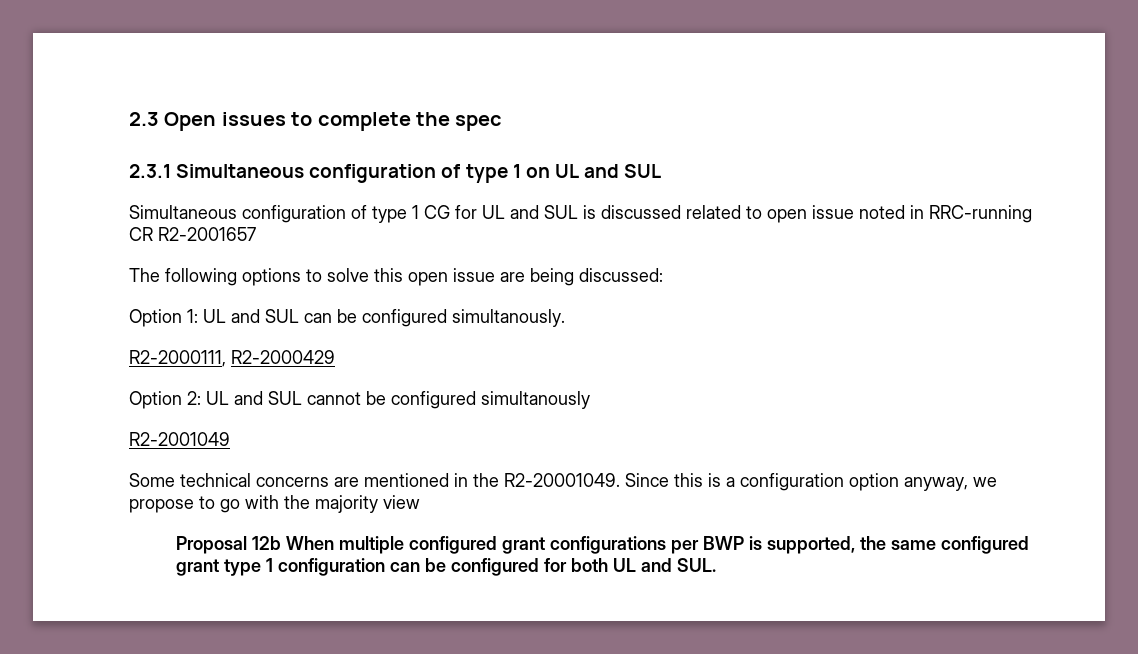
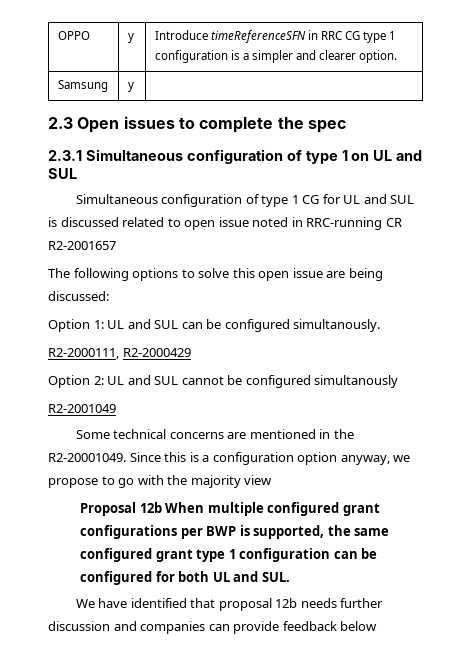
+ OPPO | y | Introduce timeReferenceSFN in RRC CG type 1 configuration is a simpler and clearer option.
+ Samsung | y |
+ We have identified that proposal 12b needs further discussion and companies can provide feedback below

